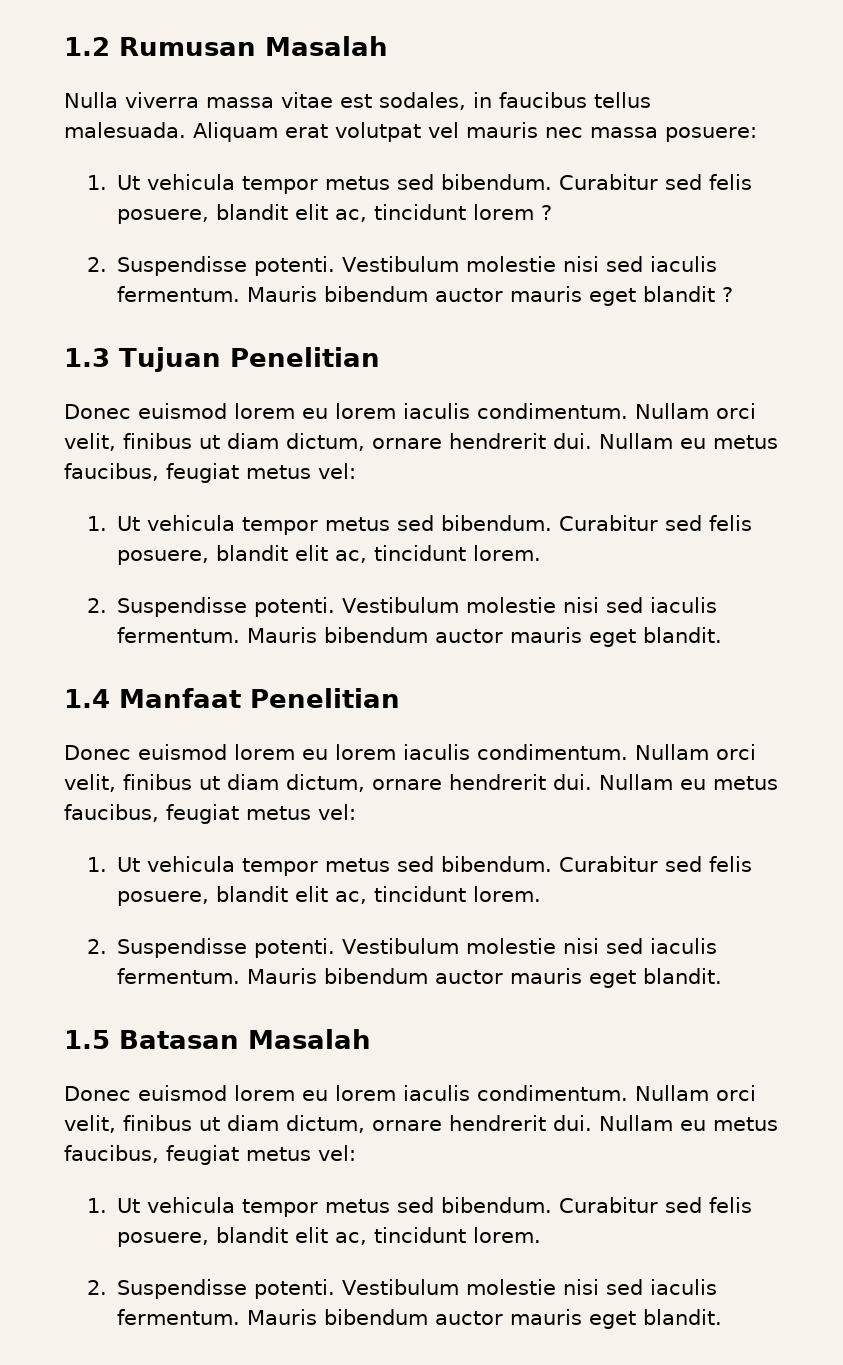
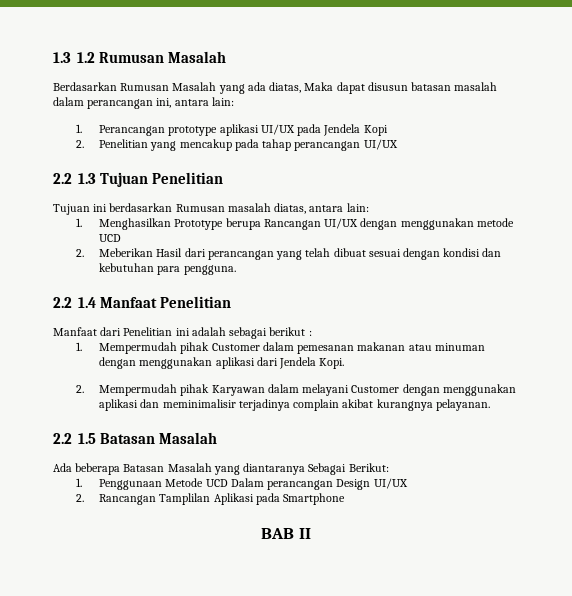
- 1.2 Rumusan Masalah
+ 1.3 1.2 Rumusan Masalah
- Nulla viverra massa vitae est sodales, in faucibus tellus malesuada. Aliquam erat volutpat vel mauris nec massa posuere:
- 1. Ut vehicula tempor metus sed bibendum. Curabitur sed felis posuere, blandit elit ac, tincidunt lorem ?
- 2. Suspendisse potenti. Vestibulum molestie nisi sed iaculis fermentum. Mauris bibendum auctor mauris eget blandit ?
- 1.3 Tujuan Penelitian
- Donec euismod lorem eu lorem iaculis condimentum. Nullam orci velit, finibus ut diam dictum, ornare hendrerit dui. Nullam eu metus faucibus, feugiat metus vel:
- 1. Ut vehicula tempor metus sed bibendum. Curabitur sed felis posuere, blandit elit ac, tincidunt lorem.
- 2. Suspendisse potenti. Vestibulum molestie nisi sed iaculis fermentum. Mauris bibendum auctor mauris eget blandit.
- 1.4 Manfaat Penelitian
- Donec euismod lorem eu lorem iaculis condimentum. Nullam orci velit, finibus ut diam dictum, ornare hendrerit dui. Nullam eu metus faucibus, feugiat metus vel:
- 1. Ut vehicula tempor metus sed bibendum. Curabitur sed felis posuere, blandit elit ac, tincidunt lorem.
- 2. Suspendisse potenti. Vestibulum molestie nisi sed iaculis fermentum. Mauris bibendum auctor mauris eget blandit.
- 1.5 Batasan Masalah
- Donec euismod lorem eu lorem iaculis condimentum. Nullam orci velit, finibus ut diam dictum, ornare hendrerit dui. Nullam eu metus faucibus, feugiat metus vel:
- 1. Ut vehicula tempor metus sed bibendum. Curabitur sed felis posuere, blandit elit ac, tincidunt lorem.
- 2. Suspendisse potenti. Vestibulum molestie nisi sed iaculis fermentum. Mauris bibendum auctor mauris eget blandit.
+ Berdasarkan Rumusan Masalah yang ada diatas, Maka dapat disusun batasan masalah dalam perancangan ini, antara lain:
+ 1. Perancangan prototype aplikasi UI/UX pada Jendela Kopi
+ 2. Penelitian yang mencakup pada tahap perancangan UI/UX
+ 2.2 1.3 Tujuan Penelitian
+ Tujuan ini berdasarkan Rumusan masalah diatas, antara lain:
+ 1. Menghasilkan Prototype berupa Rancangan UI/UX dengan menggunakan metode UCD
+ 2. Meberikan Hasil dari perancangan yang telah dibuat sesuai dengan kondisi dan kebutuhan para pengguna.
+ 2.2 1.4 Manfaat Penelitian
+ Manfaat dari Penelitian ini adalah sebagai berikut :
+ 1. Mempermudah pihak Customer dalam pemesanan makanan atau minuman dengan menggunakan aplikasi dari Jendela Kopi.
+ 2. Mempermudah pihak Karyawan dalam melayani Customer dengan menggunakan aplikasi dan meminimalisir terjadinya complain akibat kurangnya pelayanan.
+ 2.2 1.5 Batasan Masalah
+ Ada beberapa Batasan Masalah yang diantaranya Sebagai Berikut:
+ 1. Penggunaan Metode UCD Dalam perancangan Design UI/UX
+ 2. Rancangan Tamplilan Aplikasi pada Smartphone
+ BAB II

